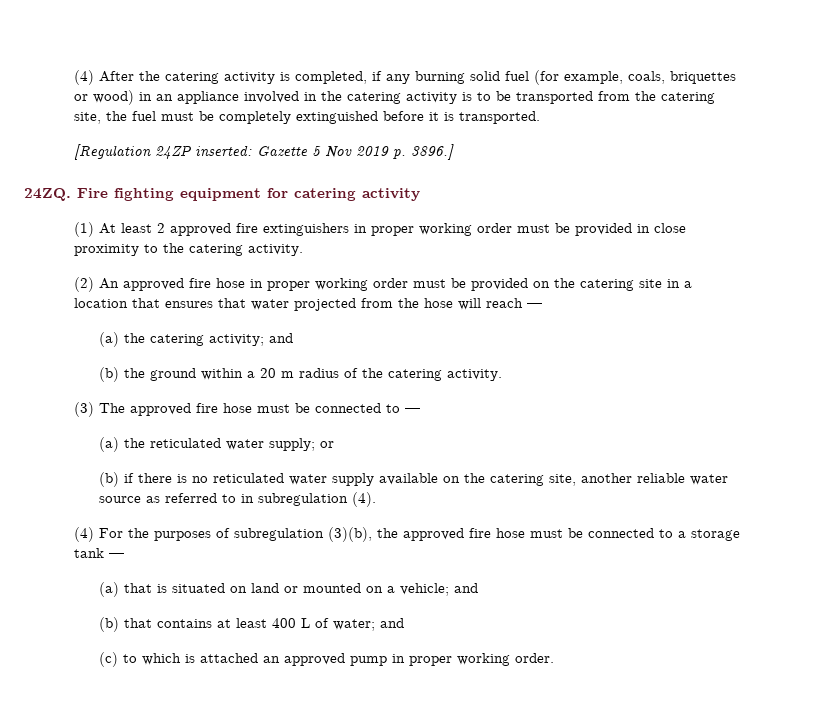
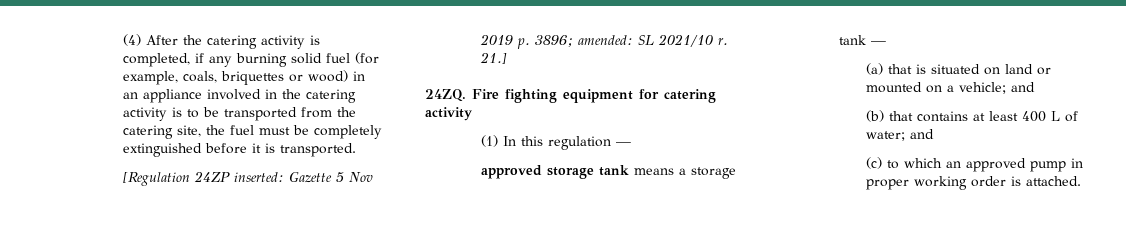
- [Regulation 24ZP inserted: Gazette 5 Nov 2019 p. 3896.]
+ [Regulation 24ZP inserted: Gazette 5 Nov 2019 p. 3896; amended: SL 2021/10 r. 21.]
- (1) At least 2 approved fire extinguishers in proper working order must be provided in close proximity to the catering activity.
- (2) An approved fire hose in proper working order must be provided on the catering site in a location that ensures that water projected from the hose will reach —
- (a) the catering activity; and
- (b) the ground within a 20 m radius of the catering activity.
- (3) The approved fire hose must be connected to —
- (a) the reticulated water supply; or
- (b) if there is no reticulated water supply available on the catering site, another reliable water source as referred to in subregulation (4).
- (4) For the purposes of subregulation (3)(b), the approved fire hose must be connected to a storage tank —
+ (1) In this regulation —
+ approved storage tank means a storage tank —
- (c) to which is attached an approved pump in proper working order.
+ (c) to which an approved pump in proper working order is attached.

